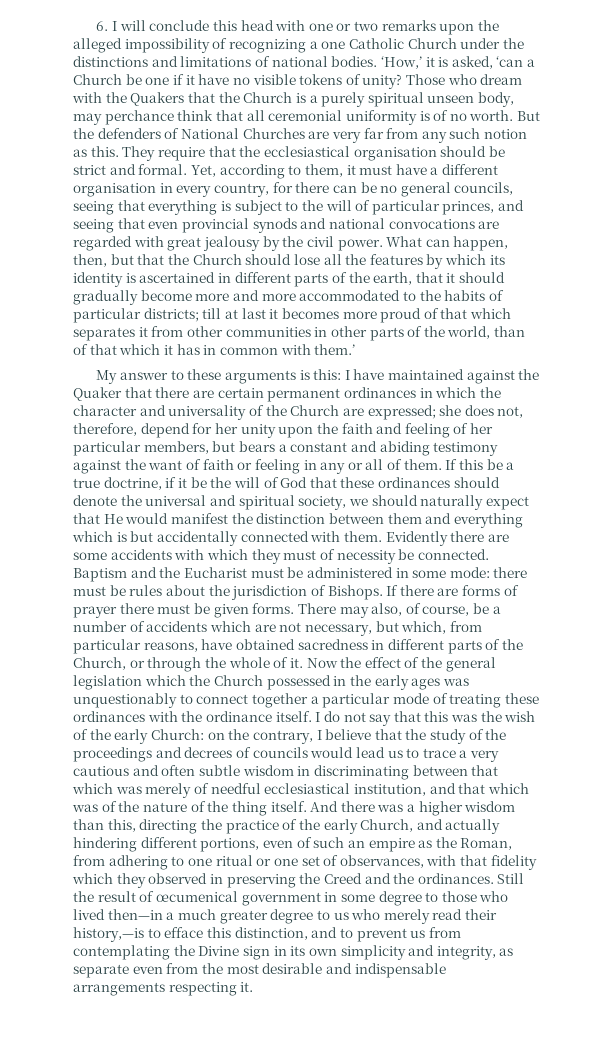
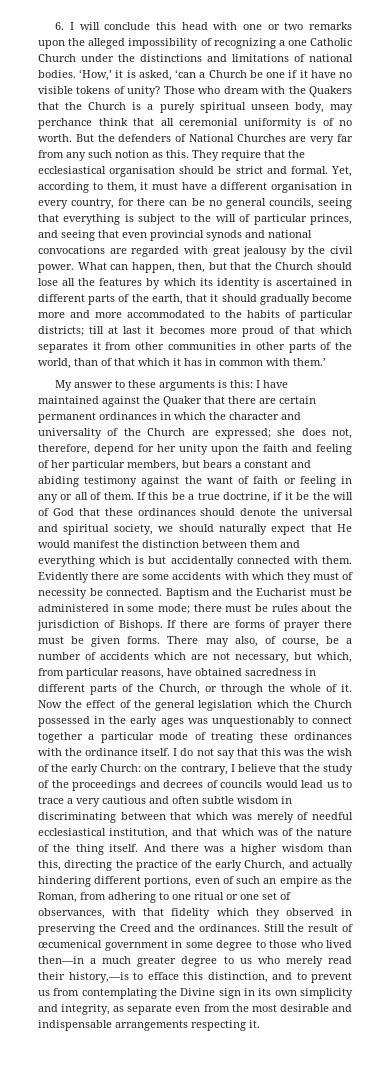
- Baptism and the Eucharist must be administered in some mode: there must be rules about the jurisdiction of Bishops.
+ Baptism and the Eucharist must be administered in some mode; there must be rules about the jurisdiction of Bishops.

